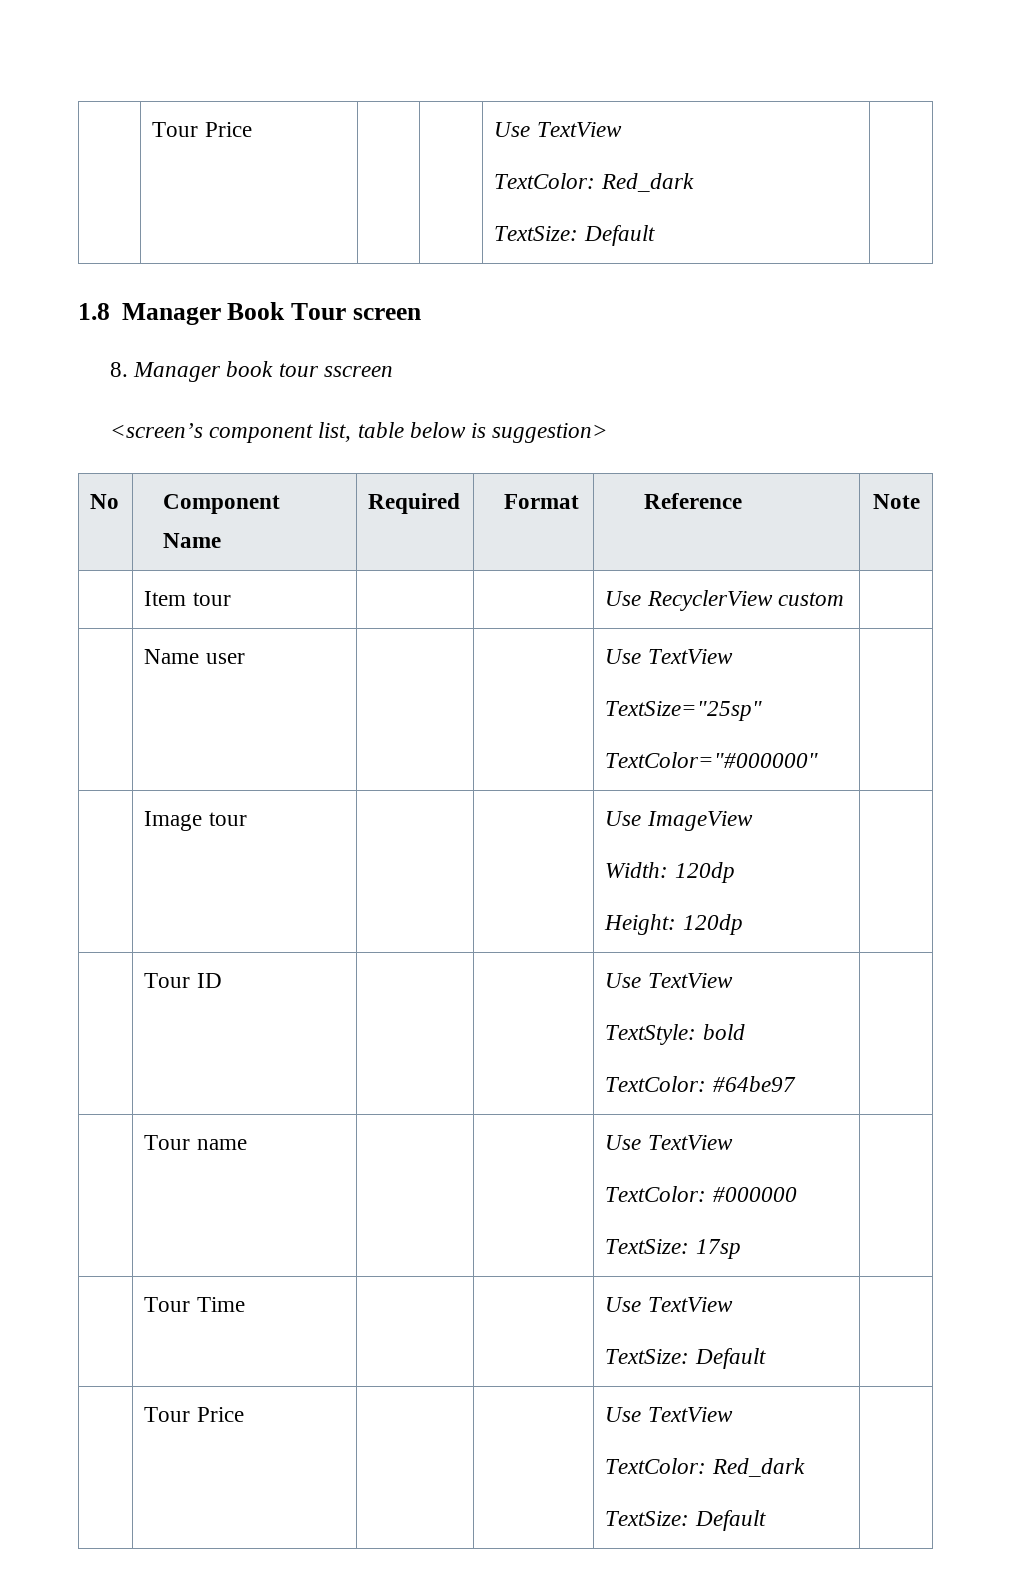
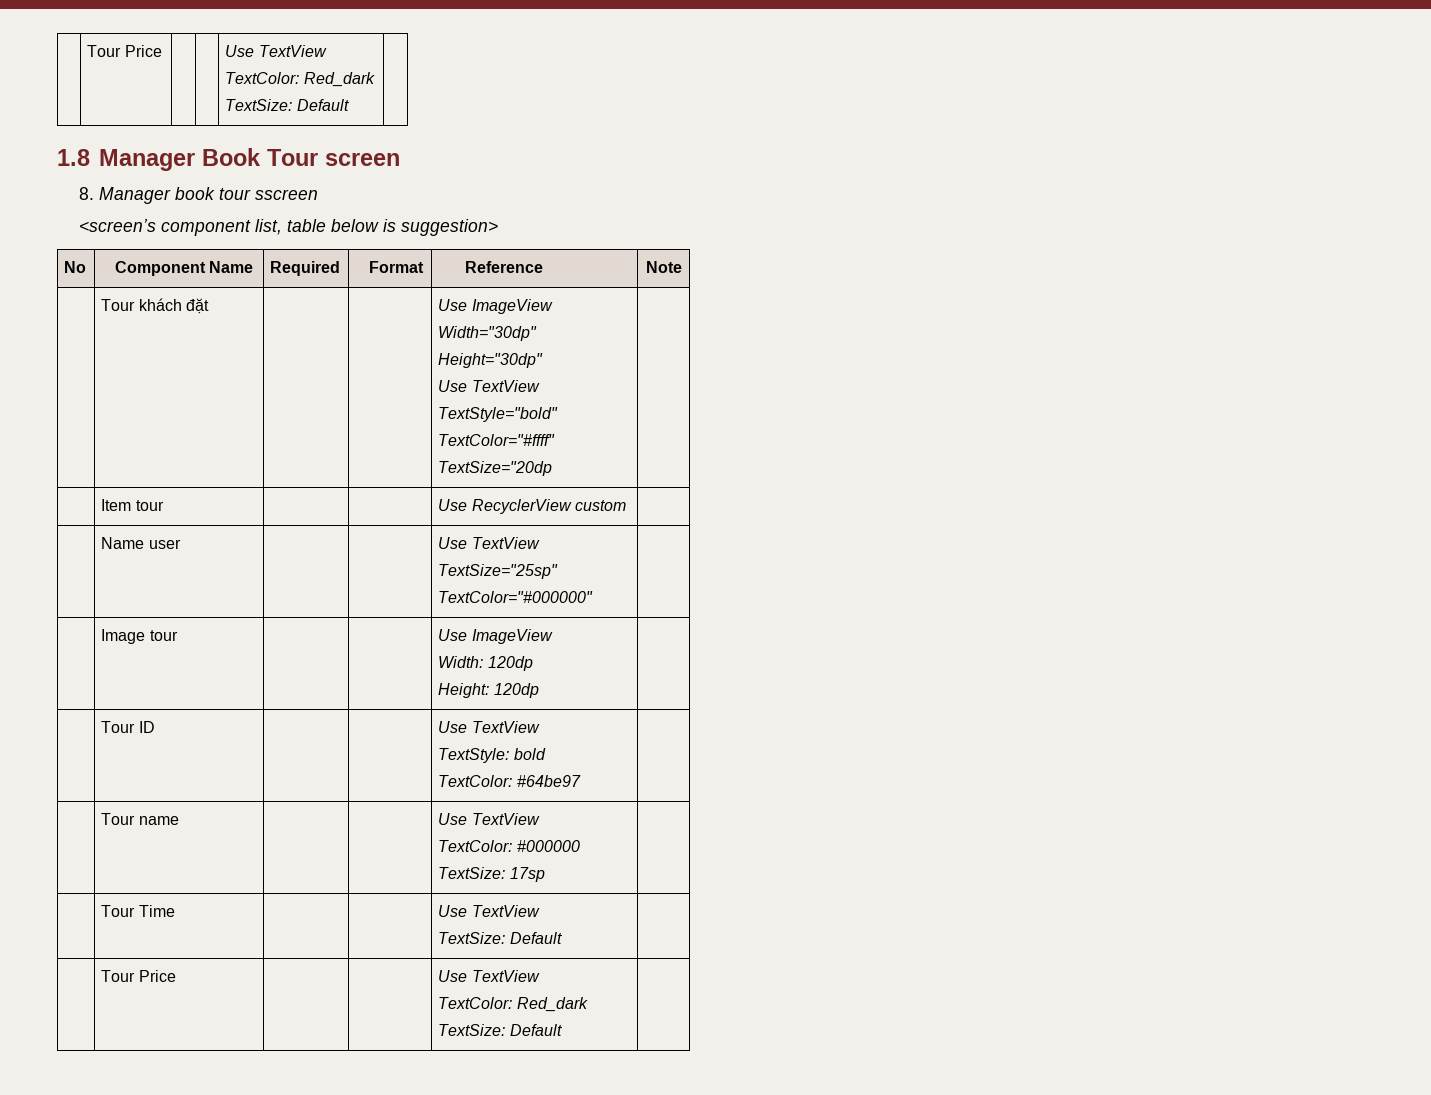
+ | Tour khách đặt | | | Use ImageView
+ Width="30dp"
+ Height="30dp"
+ Use TextView
+ TextStyle="bold"
+ TextColor="#ffff"
+ TextSize="20dp |

